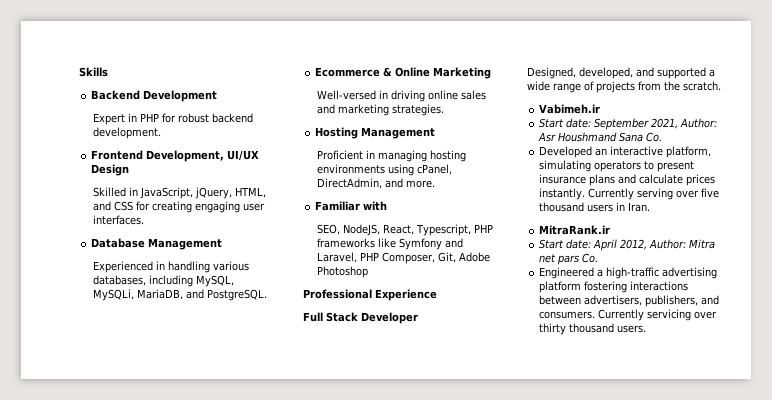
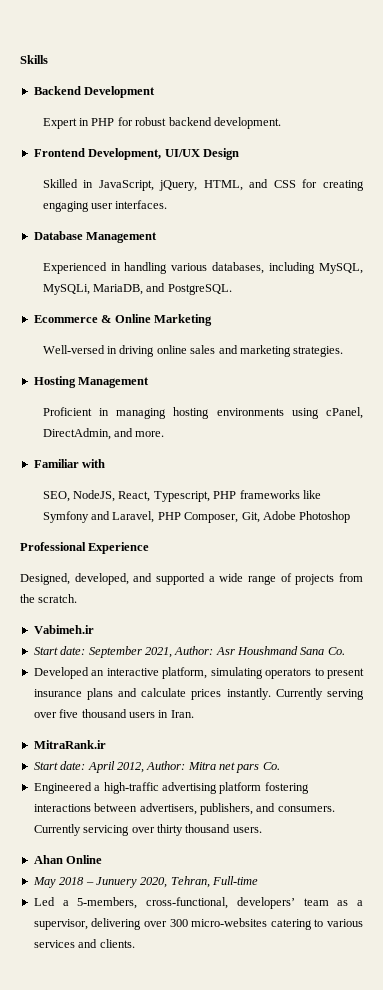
- Full Stack Developer
+ Ahan Online
+ May 2018 – Junuery 2020, Tehran, Full-time
+ Led a 5-members, cross-functional, developers’ team as a supervisor, delivering over 300 micro-websites catering to various services and clients.

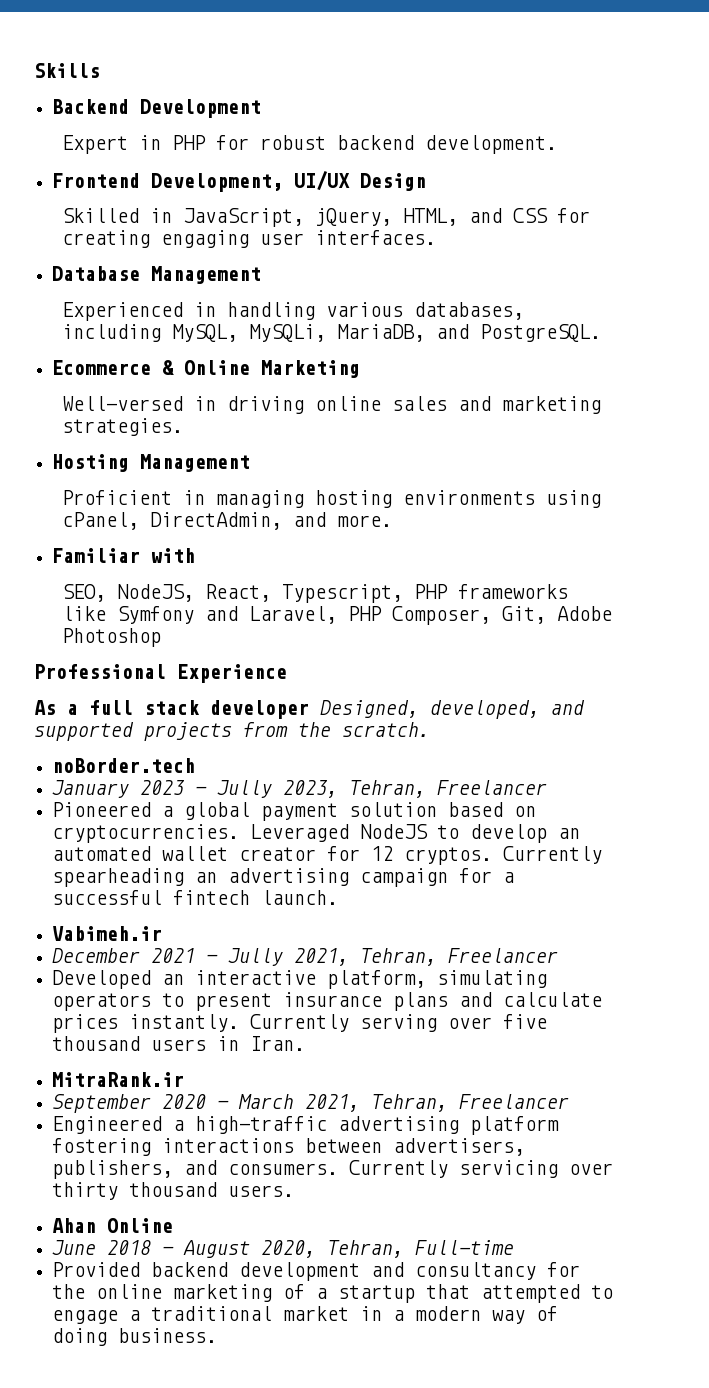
- Designed, developed, and supported a wide range of projects from the scratch.
+ As a full stack developer Designed, developed, and supported projects from the scratch.
+ noBorder.tech
+ January 2023 – Jully 2023, Tehran, Freelancer
+ Pioneered a global payment solution based on cryptocurrencies. Leveraged NodeJS to develop an automated wallet creator for 12 cryptos. Currently spearheading an advertising campaign for a successful fintech launch.
  Vabimeh.ir
- Start date: September 2021, Author: Asr Houshmand Sana Co.
+ December 2021 – Jully 2021, Tehran, Freelancer
- Start date: April 2012, Author: Mitra net pars Co.
+ September 2020 – March 2021, Tehran, Freelancer
- May 2018 – Junuery 2020, Tehran, Full-time
+ June 2018 – August 2020, Tehran, Full-time
- Led a 5-members, cross-functional, developers’ team as a supervisor, delivering over 300 micro-websites catering to various services and clients.
+ Provided backend development and consultancy for the online marketing of a startup that attempted to engage a traditional market in a modern way of doing business.

